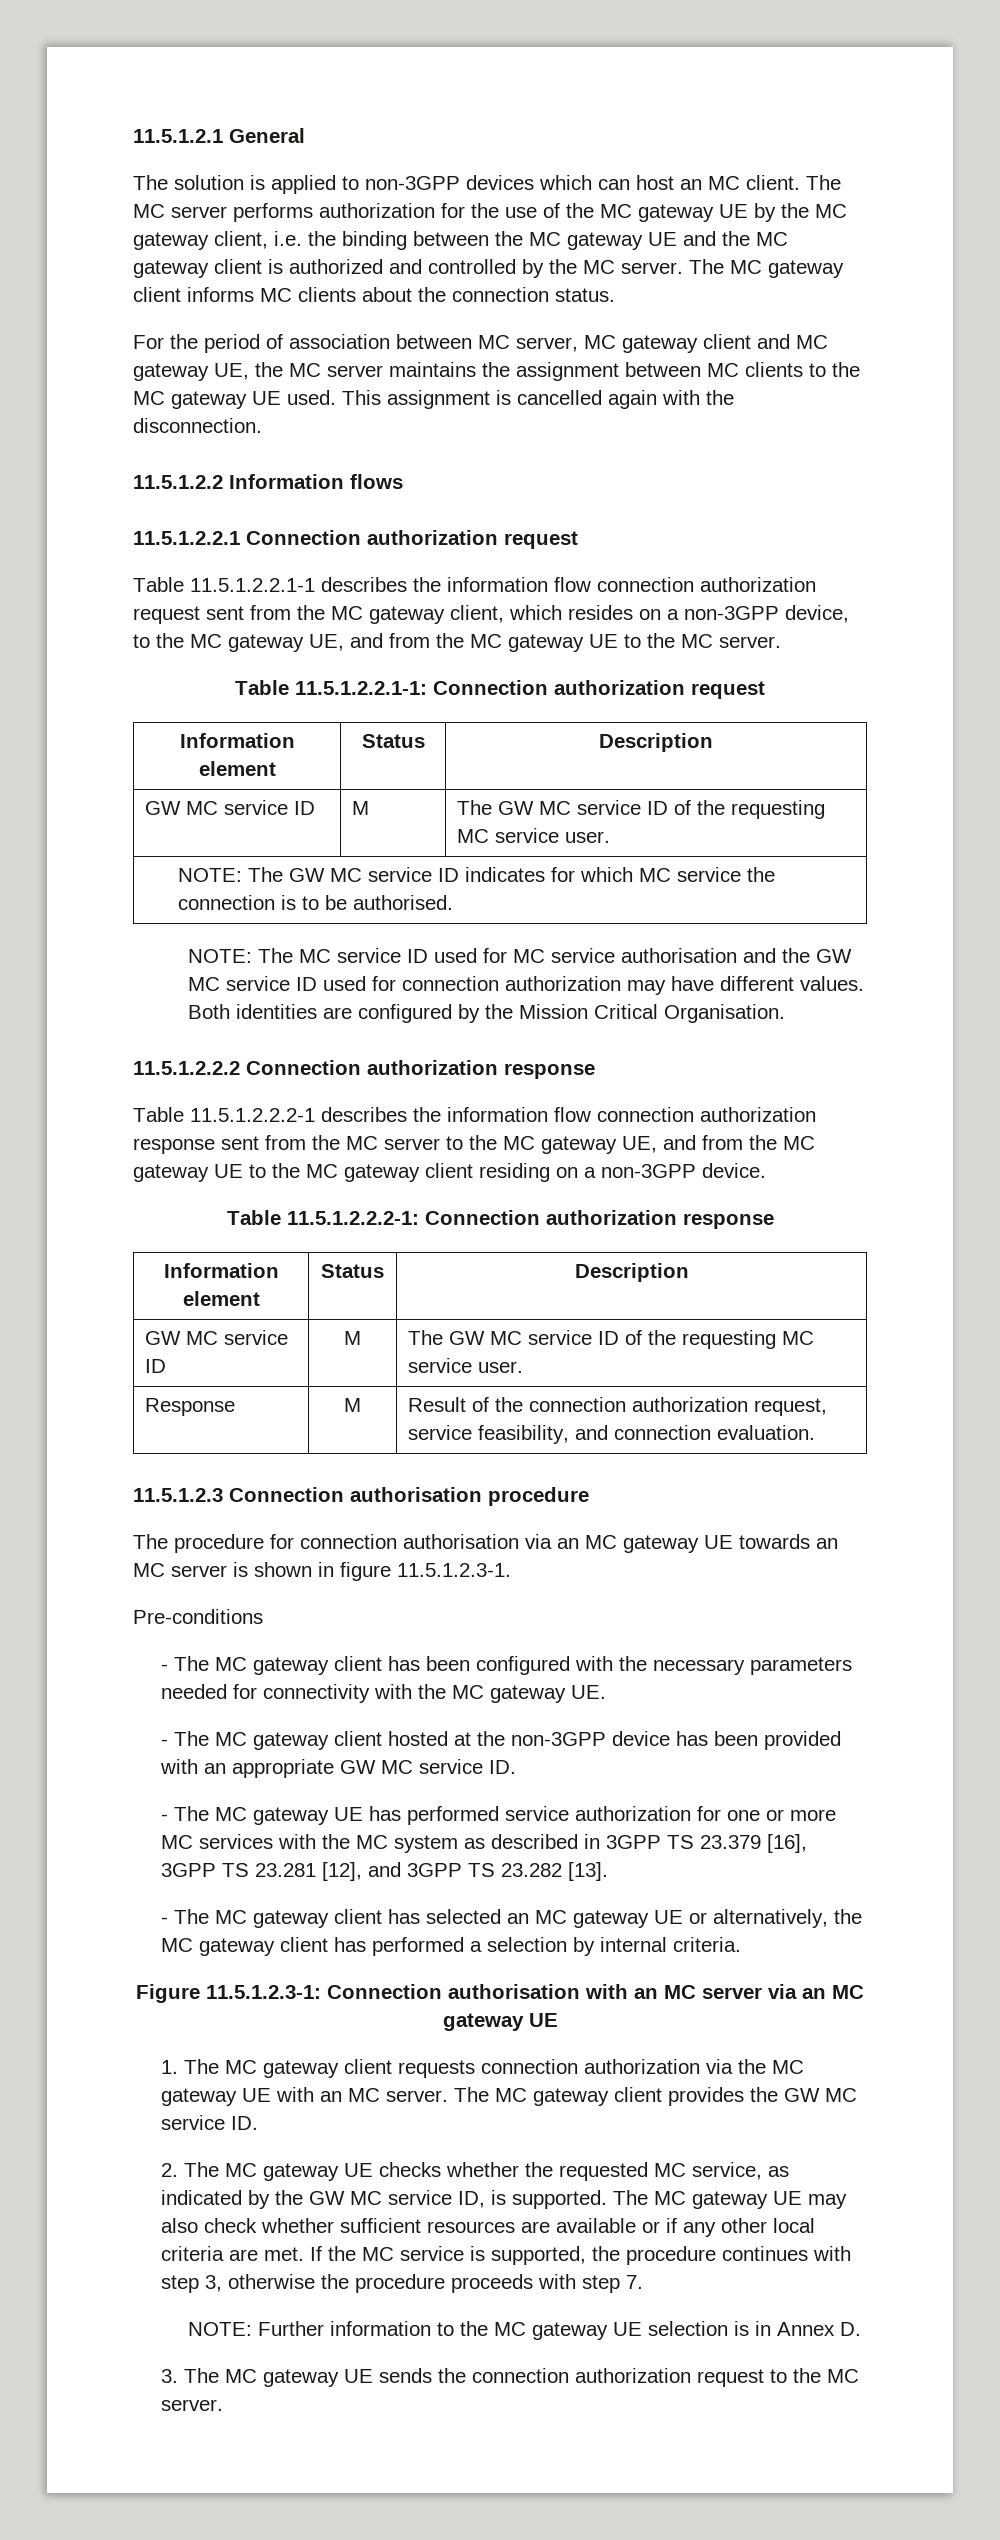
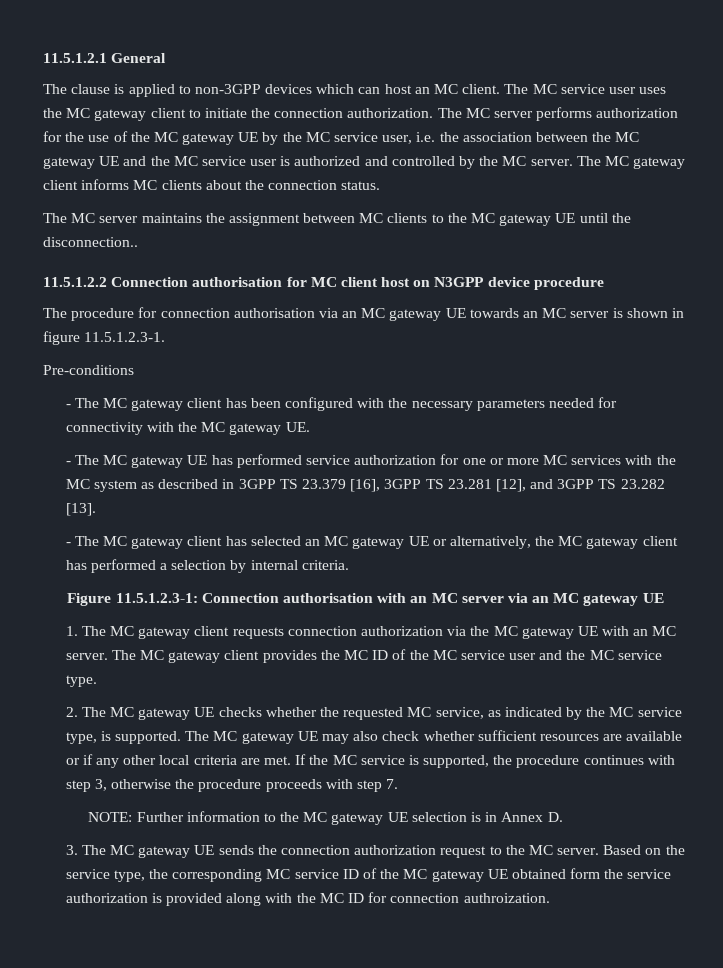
- The solution is applied to non-3GPP devices which can host an MC client.
+ The clause is applied to non-3GPP devices which can host an MC client.
- The MC server performs authorization for the use of the MC gateway UE by the MC gateway client, i.e. the binding between the MC gateway UE and the MC gateway client is authorized and controlled by the MC server.
+ The MC service user uses the MC gateway client to initiate the connection authorization. The MC server performs authorization for the use of the MC gateway UE by the MC service user, i.e. the association between the MC gateway UE and the MC service user is authorized and controlled by the MC server.
- For the period of association between MC server, MC gateway client and MC gateway UE, the MC server maintains the assignment between MC clients to the MC gateway UE used. This assignment is cancelled again with the disconnection.
- 11.5.1.2.2 Information flows
- 11.5.1.2.2.1 Connection authorization request
- Table 11.5.1.2.2.1-1 describes the information flow connection authorization request sent from the MC gateway client, which resides on a non-3GPP device, to the MC gateway UE, and from the MC gateway UE to the MC server.
- Table 11.5.1.2.2.1-1: Connection authorization request
- Information element | Status | Description
- GW MC service ID | M | The GW MC service ID of the requesting MC service user.
- NOTE: The GW MC service ID indicates for which MC service the connection is to be authorised.
- NOTE: The MC service ID used for MC service authorisation and the GW MC service ID used for connection authorization may have different values. Both identities are configured by the Mission Critical Organisation.
- 11.5.1.2.2.2 Connection authorization response
- Table 11.5.1.2.2.2-1 describes the information flow connection authorization response sent from the MC server to the MC gateway UE, and from the MC gateway UE to the MC gateway client residing on a non-3GPP device.
- Table 11.5.1.2.2.2-1: Connection authorization response
- Information element | Status | Description
- GW MC service ID | M | The GW MC service ID of the requesting MC service user.
- Response | M | Result of the connection authorization request, service feasibility, and connection evaluation.
- 11.5.1.2.3 Connection authorisation procedure
+ The MC server maintains the assignment between MC clients to the MC gateway UE until the disconnection..
+ 11.5.1.2.2 Connection authorisation for MC client host on N3GPP device procedure
- - The MC gateway client hosted at the non-3GPP device has been provided with an appropriate GW MC service ID.
- The MC gateway client provides the GW MC service ID.
+ The MC gateway client provides the MC ID of the MC service user and the MC service type.
- 2. The MC gateway UE checks whether the requested MC service, as indicated by the GW MC service ID, is supported.
+ 2. The MC gateway UE checks whether the requested MC service, as indicated by the MC service type, is supported.
+ Based on the service type, the corresponding MC service ID of the MC gateway UE obtained form the service authorization is provided along with the MC ID for connection authroization.

